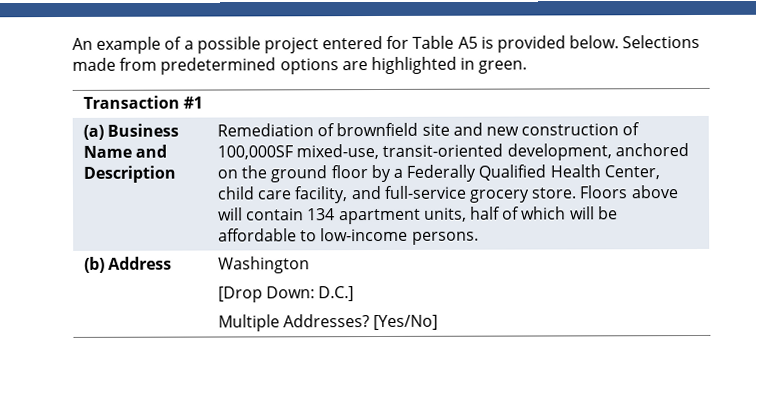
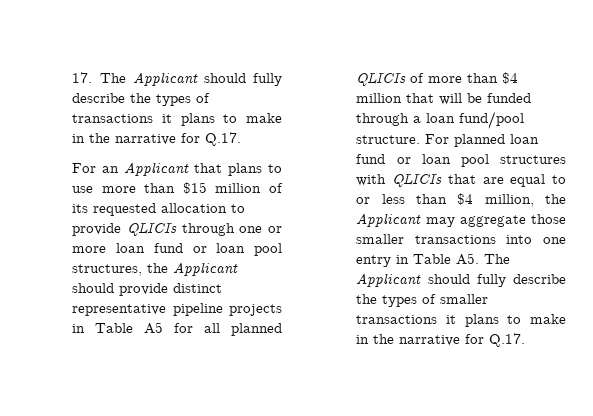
- An example of a possible project entered for Table A5 is provided below. Selections made from predetermined options are highlighted in green.
- Transaction #1
- (a) Business Name and Description | Remediation of brownfield site and new construction of 100,000SF mixed-use, transit-oriented development, anchored on the ground floor by a Federally Qualified Health Center, child care facility, and full-service grocery store. Floors above will contain 134 apartment units, half of which will be affordable to low-income persons.
- (b) Address | Washington
- [Drop Down: D.C.]
- Multiple Addresses? [Yes/No]
+ 17. The Applicant should fully describe the types of transactions it plans to make in the narrative for Q.17.
+ For an Applicant that plans to use more than $15 million of its requested allocation to provide QLICIs through one or more loan fund or loan pool structures, the Applicant should provide distinct representative pipeline projects in Table A5 for all planned QLICIs of more than $4 million that will be funded through a loan fund/pool structure. For planned loan fund or loan pool structures with QLICIs that are equal to or less than $4 million, the Applicant may aggregate those smaller transactions into one entry in Table A5. The Applicant should fully describe the types of smaller transactions it plans to make in the narrative for Q.17.

